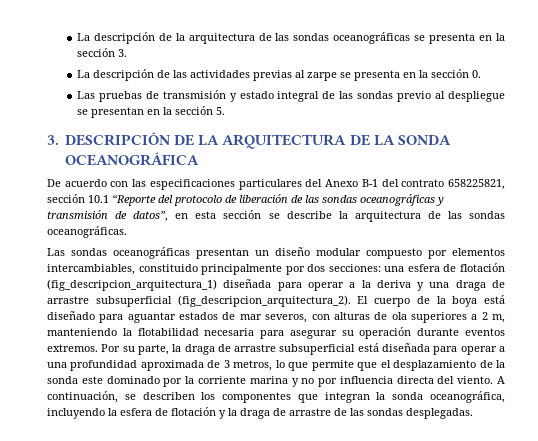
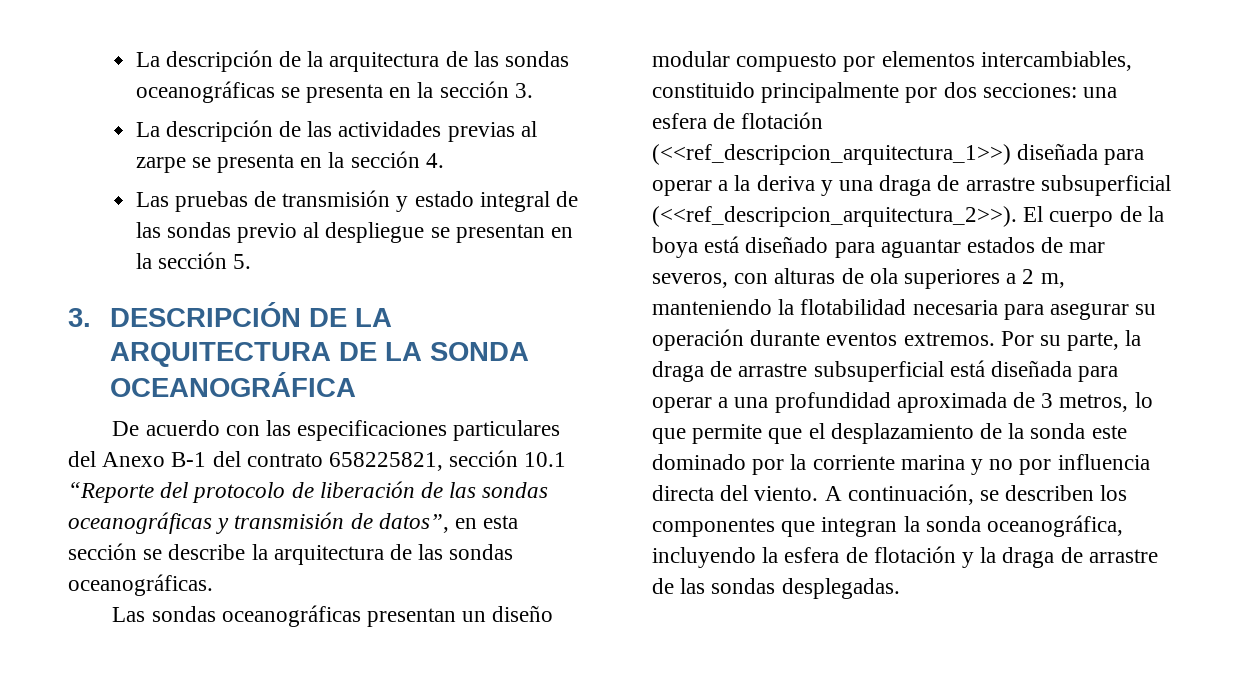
- La descripción de las actividades previas al zarpe se presenta en la sección 0.
+ La descripción de las actividades previas al zarpe se presenta en la sección 4.
- Las sondas oceanográficas presentan un diseño modular compuesto por elementos intercambiables, constituido principalmente por dos secciones: una esfera de flotación (fig_descripcion_arquitectura_1) diseñada para operar a la deriva y una draga de arrastre subsuperficial (fig_descripcion_arquitectura_2).
+ Las sondas oceanográficas presentan un diseño modular compuesto por elementos intercambiables, constituido principalmente por dos secciones: una esfera de flotación (<<ref_descripcion_arquitectura_1>>) diseñada para operar a la deriva y una draga de arrastre subsuperficial (<<ref_descripcion_arquitectura_2>>).

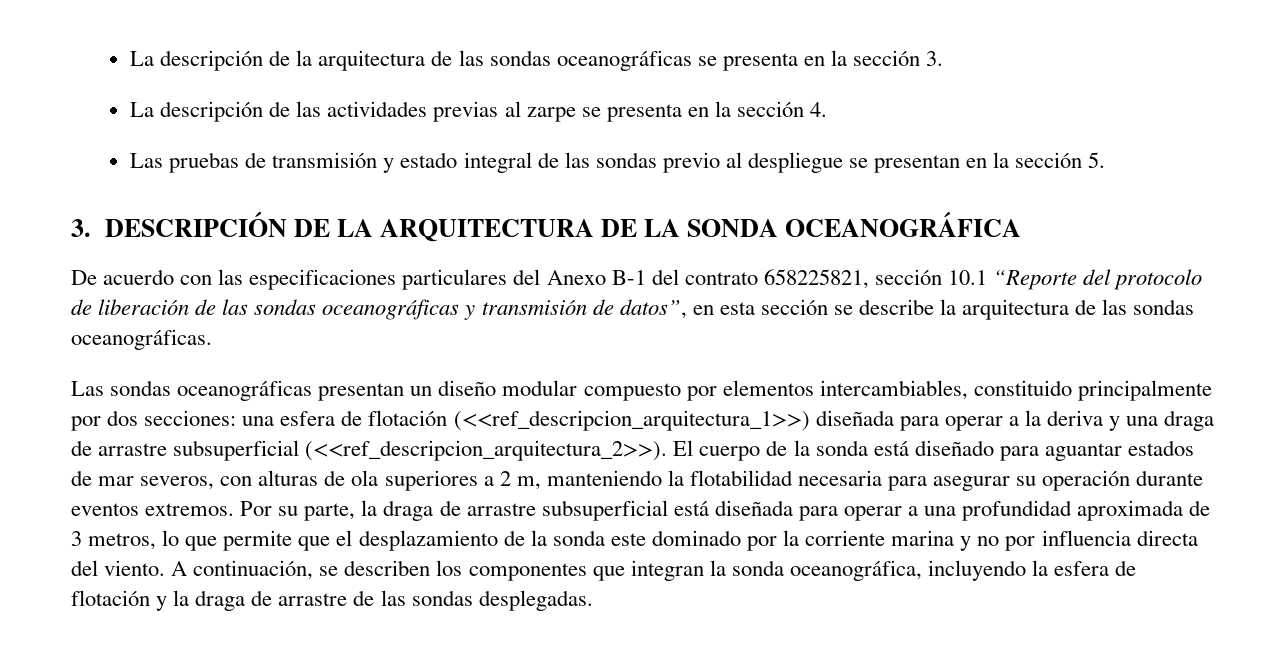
- El cuerpo de la boya está diseñado para aguantar estados de mar severos, con alturas de ola superiores a 2 m, manteniendo la flotabilidad necesaria para asegurar su operación durante eventos extremos.
+ El cuerpo de la sonda está diseñado para aguantar estados de mar severos, con alturas de ola superiores a 2 m, manteniendo la flotabilidad necesaria para asegurar su operación durante eventos extremos.

